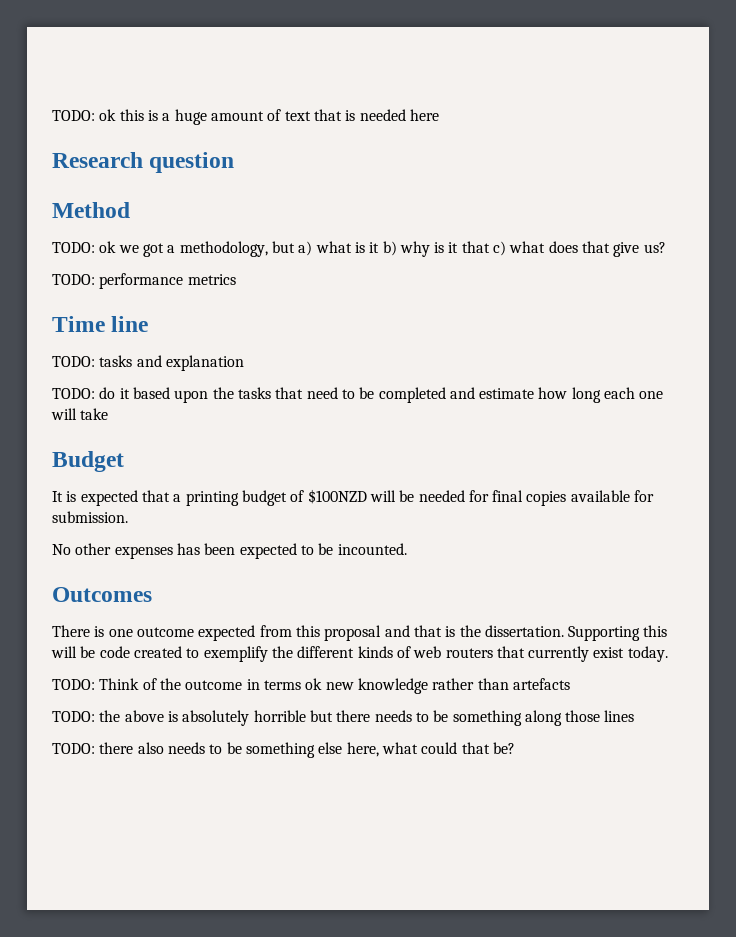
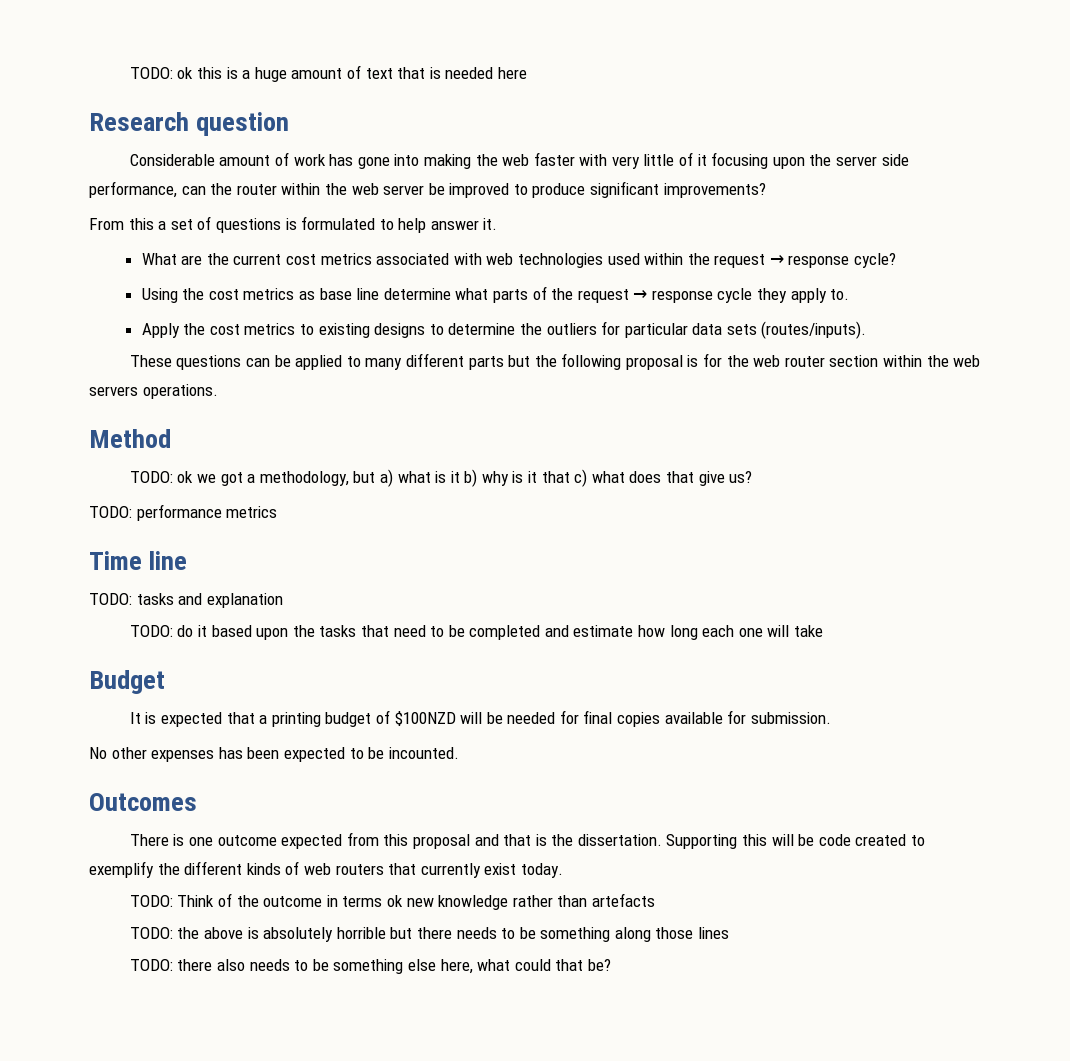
+ Considerable amount of work has gone into making the web faster with very little of it focusing upon the server side performance, can the router within the web server be improved to produce significant improvements?
+ From this a set of questions is formulated to help answer it.
+ What are the current cost metrics associated with web technologies used within the request → response cycle?
+ Using the cost metrics as base line determine what parts of the request → response cycle they apply to.
+ Apply the cost metrics to existing designs to determine the outliers for particular data sets (routes/inputs).
+ These questions can be applied to many different parts but the following proposal is for the web router section within the web servers operations.

